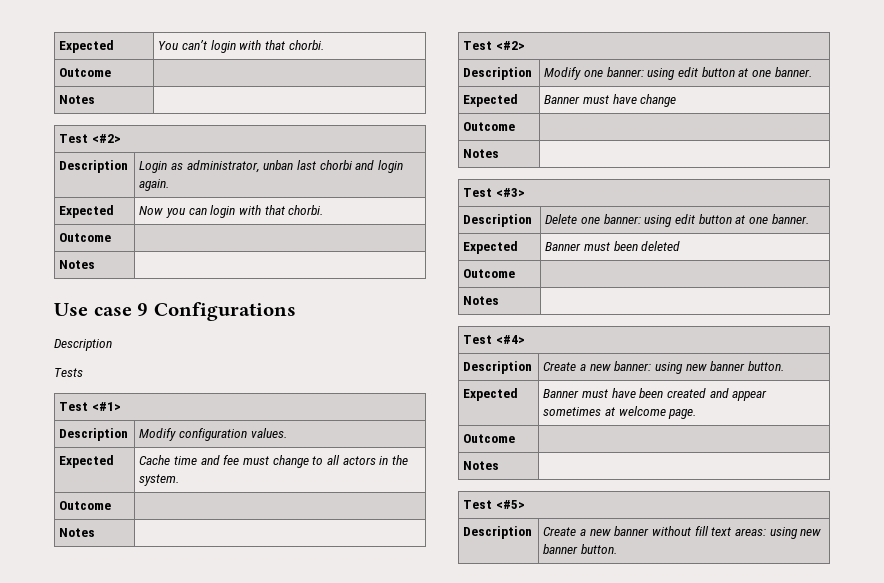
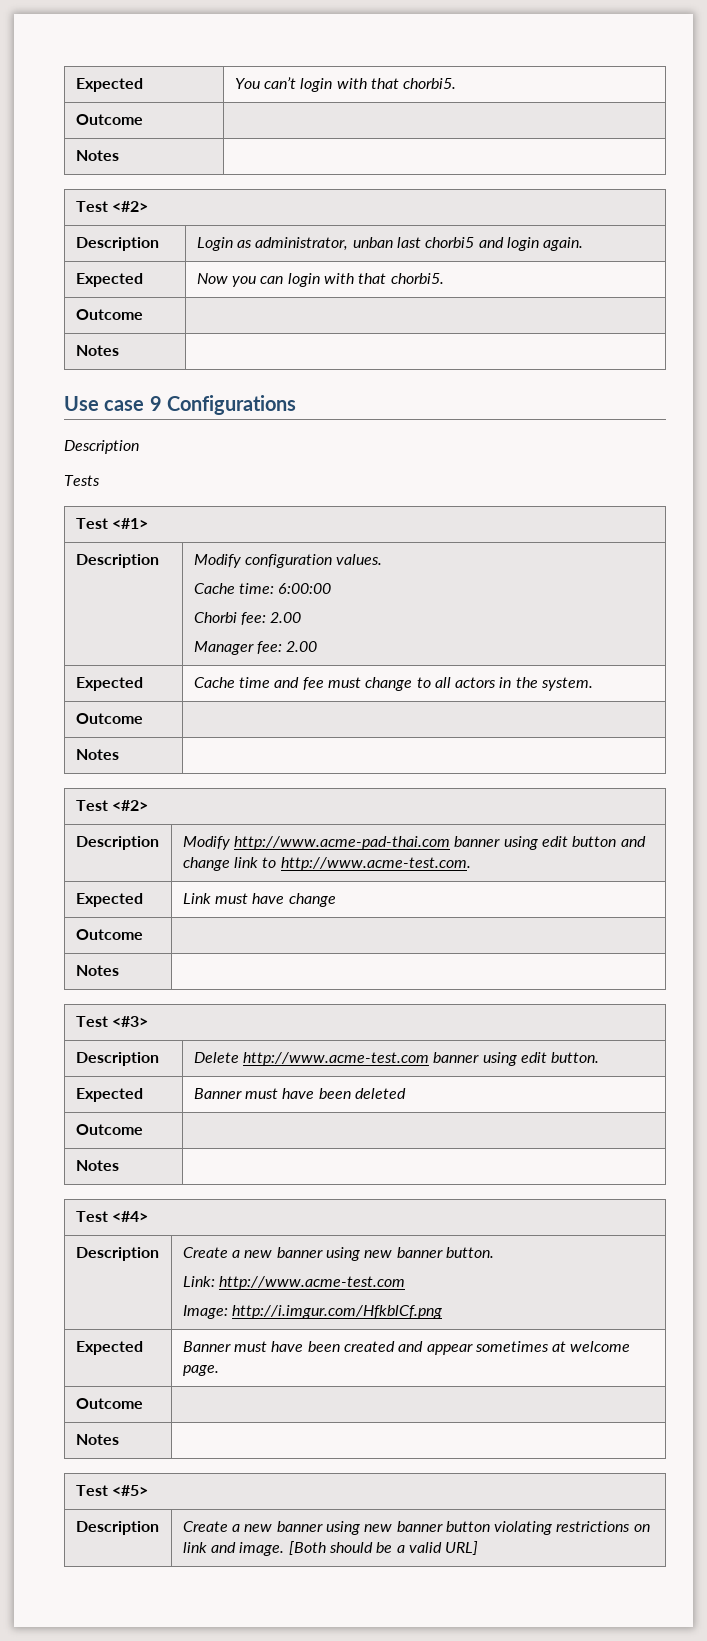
- Expected | You can’t login with that chorbi.
+ Expected | You can’t login with that chorbi5.
- Description | Login as administrator, unban last chorbi and login again.
+ Description | Login as administrator, unban last chorbi5 and login again.
- Expected | Now you can login with that chorbi.
+ Expected | Now you can login with that chorbi5.
  Description | Modify configuration values.
+ Cache time: 6:00:00
+ Chorbi fee: 2.00
+ Manager fee: 2.00
- Description | Modify one banner: using edit button at one banner.
- Expected | Banner must have change
+ Description | Modify http://www.acme-pad-thai.com banner using edit button and change link to http://www.acme-test.com.
+ Expected | Link must have change
- Description | Delete one banner: using edit button at one banner.
- Expected | Banner must been deleted
+ Description | Delete http://www.acme-test.com banner using edit button.
+ Expected | Banner must have been deleted
- Description | Create a new banner: using new banner button.
+ Description | Create a new banner using new banner button.
+ Link: http://www.acme-test.com
+ Image: http://i.imgur.com/HfkblCf.png
- Description | Create a new banner without fill text areas: using new banner button.
+ Description | Create a new banner using new banner button violating restrictions on link and image. [Both should be a valid URL]

